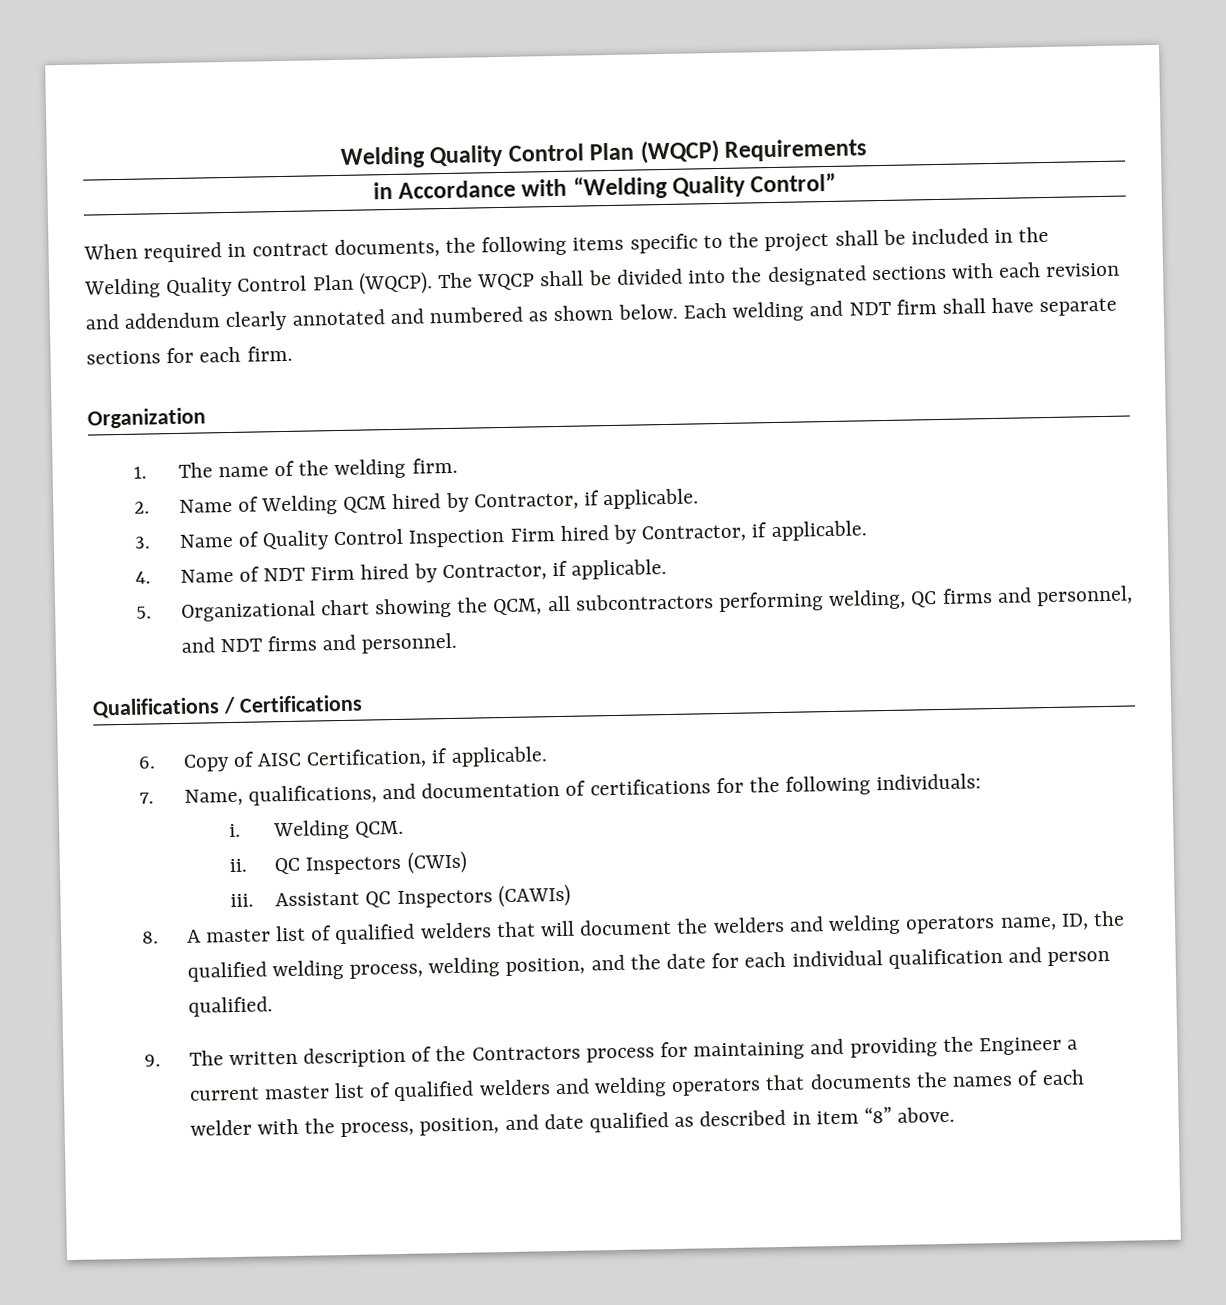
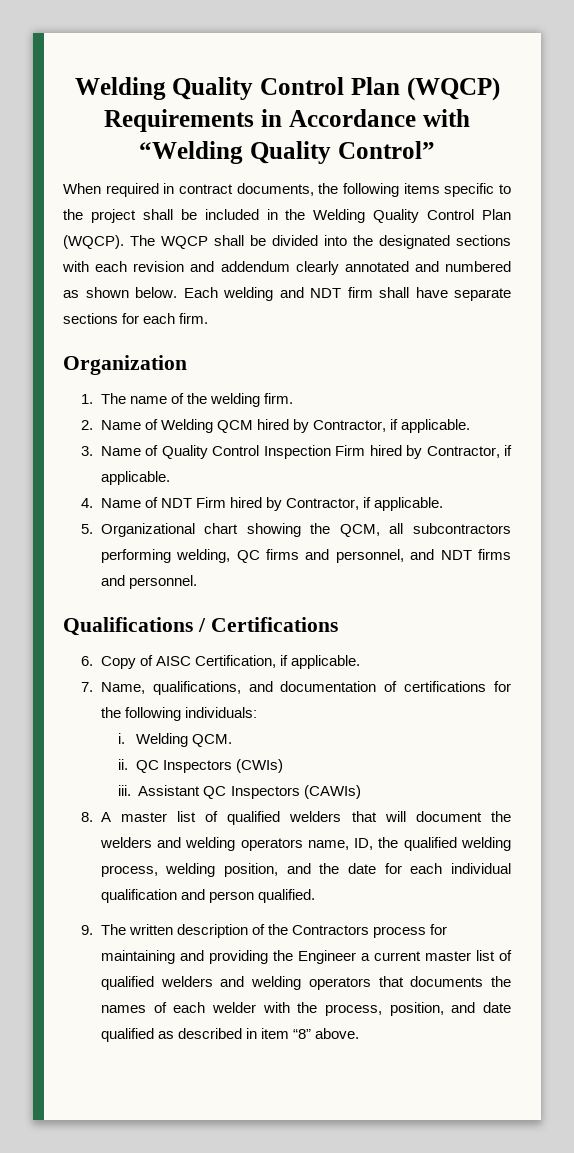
- Welding Quality Control Plan (WQCP) Requirements
- in Accordance with “Welding Quality Control”
+ Welding Quality Control Plan (WQCP) Requirements in Accordance with “Welding Quality Control”

